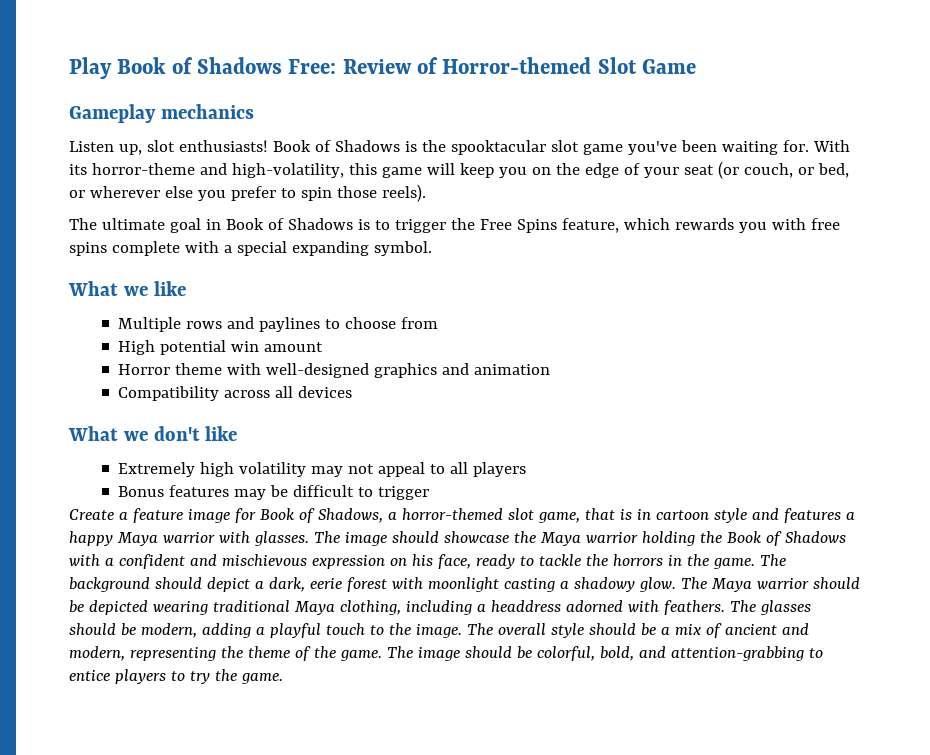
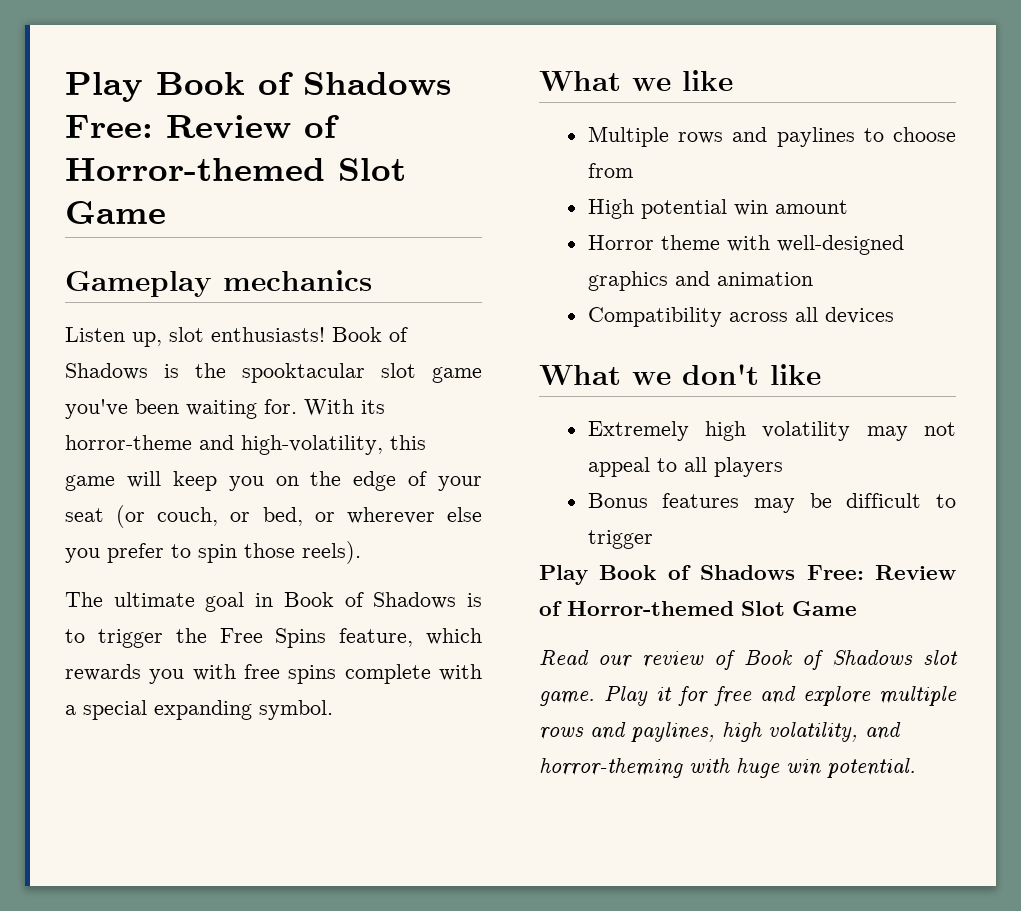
  Bonus features may be difficult to trigger
- Create a feature image for Book of Shadows, a horror-themed slot game, that is in cartoon style and features a happy Maya warrior with glasses. The image should showcase the Maya warrior holding the Book of Shadows with a confident and mischievous expression on his face, ready to tackle the horrors in the game. The background should depict a dark, eerie forest with moonlight casting a shadowy glow. The Maya warrior should be depicted wearing traditional Maya clothing, including a headdress adorned with feathers. The glasses should be modern, adding a playful touch to the image. The overall style should be a mix of ancient and modern, representing the theme of the game. The image should be colorful, bold, and attention-grabbing to entice players to try the game.
+ Play Book of Shadows Free: Review of Horror-themed Slot Game
+ Read our review of Book of Shadows slot game. Play it for free and explore multiple rows and paylines, high volatility, and horror-theming with huge win potential.

